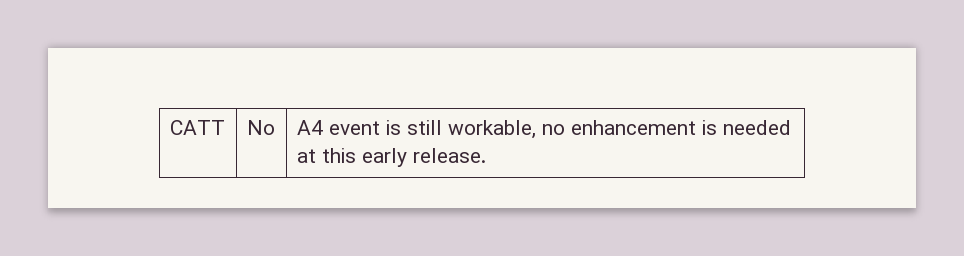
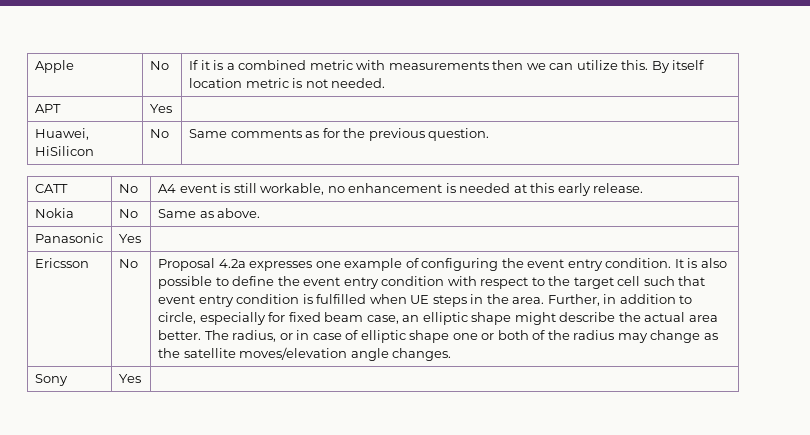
+ Apple | No | If it is a combined metric with measurements then we can utilize this. By itself location metric is not needed.
+ APT | Yes |
+ Huawei, HiSilicon | No | Same comments as for the previous question.
+ Nokia | No | Same as above.
+ Panasonic | Yes |
+ Ericsson | No | Proposal 4.2a expresses one example of configuring the event entry condition. It is also possible to define the event entry condition with respect to the target cell such that event entry condition is fulfilled when UE steps in the area. Further, in addition to circle, especially for fixed beam case, an elliptic shape might describe the actual area better. The radius, or in case of elliptic shape one or both of the radius may change as the satellite moves/elevation angle changes.
+ Sony | Yes |

